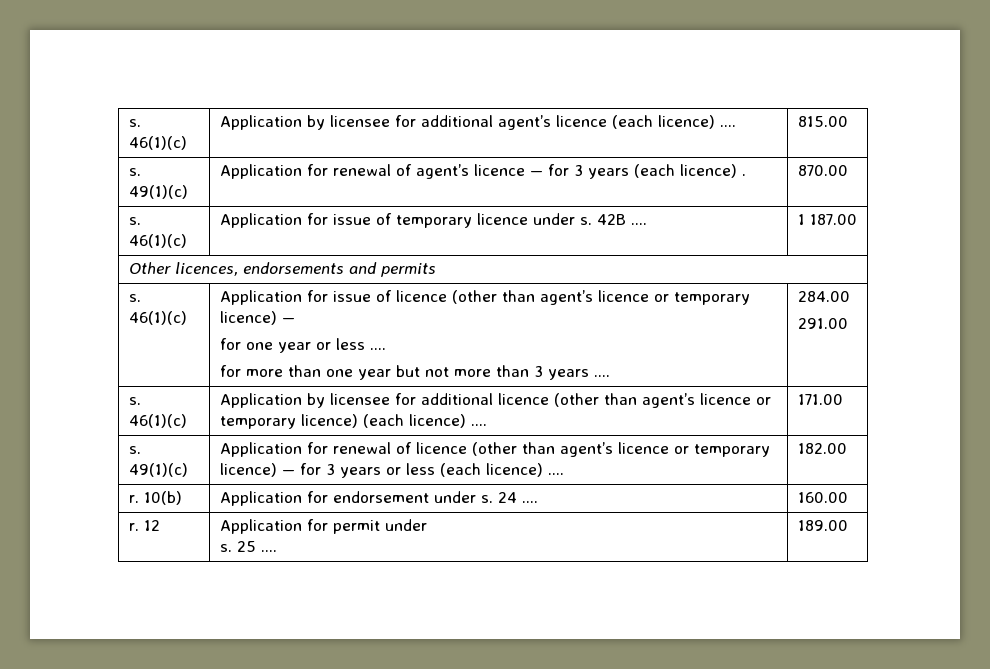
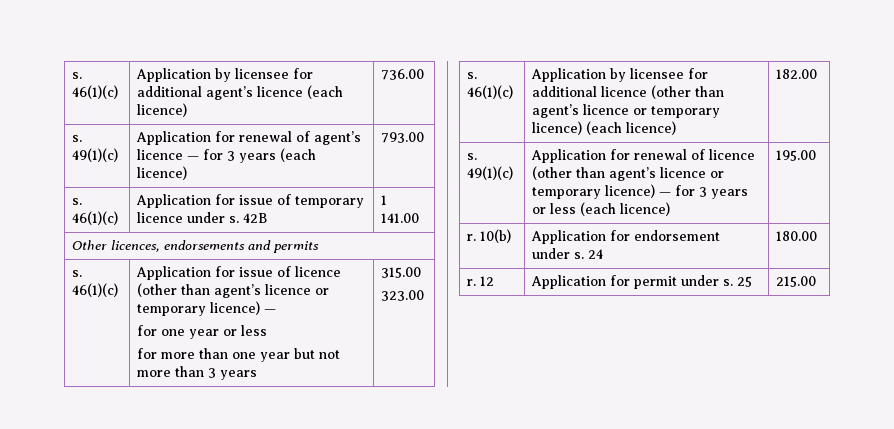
- s. 46(1)(c) | Application by licensee for additional agent’s licence (each licence) .... | 815.00
+ s. 46(1)(c) | Application by licensee for additional agent’s licence (each licence) | 736.00
- s. 49(1)(c) | Application for renewal of agent’s licence — for 3 years (each licence) . | 870.00
+ s. 49(1)(c) | Application for renewal of agent’s licence — for 3 years (each licence) | 793.00
- s. 46(1)(c) | Application for issue of temporary licence under s. 42B .... | 1 187.00
+ s. 46(1)(c) | Application for issue of temporary licence under s. 42B | 1 141.00
  s. 46(1)(c) | Application for issue of licence (other than agent’s licence or temporary licence) —
- for one year or less ....
- for more than one year but not more than 3 years .... | 284.00
- 291.00
+ for one year or less
+ for more than one year but not more than 3 years | 315.00
+ 323.00
- s. 46(1)(c) | Application by licensee for additional licence (other than agent’s licence or temporary licence) (each licence) .... | 171.00
+ s. 46(1)(c) | Application by licensee for additional licence (other than agent’s licence or temporary licence) (each licence) | 182.00
- s. 49(1)(c) | Application for renewal of licence (other than agent’s licence or temporary licence) — for 3 years or less (each licence) .... | 182.00
+ s. 49(1)(c) | Application for renewal of licence (other than agent’s licence or temporary licence) — for 3 years or less (each licence) | 195.00
- r. 10(b) | Application for endorsement under s. 24 .... | 160.00
+ r. 10(b) | Application for endorsement under s. 24 | 180.00
- r. 12 | Application for permit under
- s. 25 .... | 189.00
+ r. 12 | Application for permit under s. 25 | 215.00

